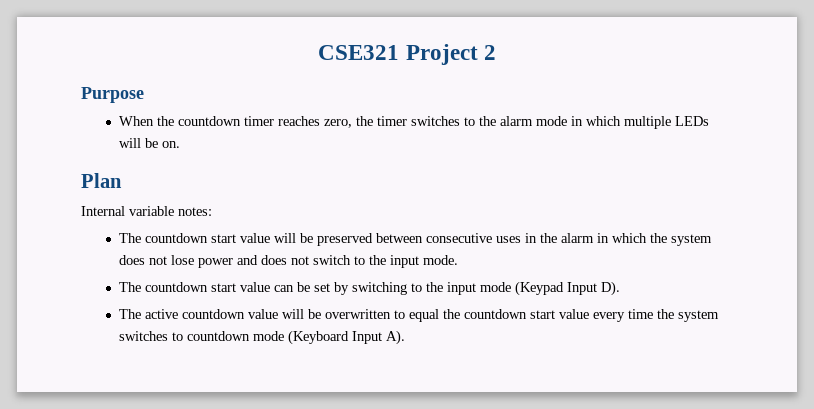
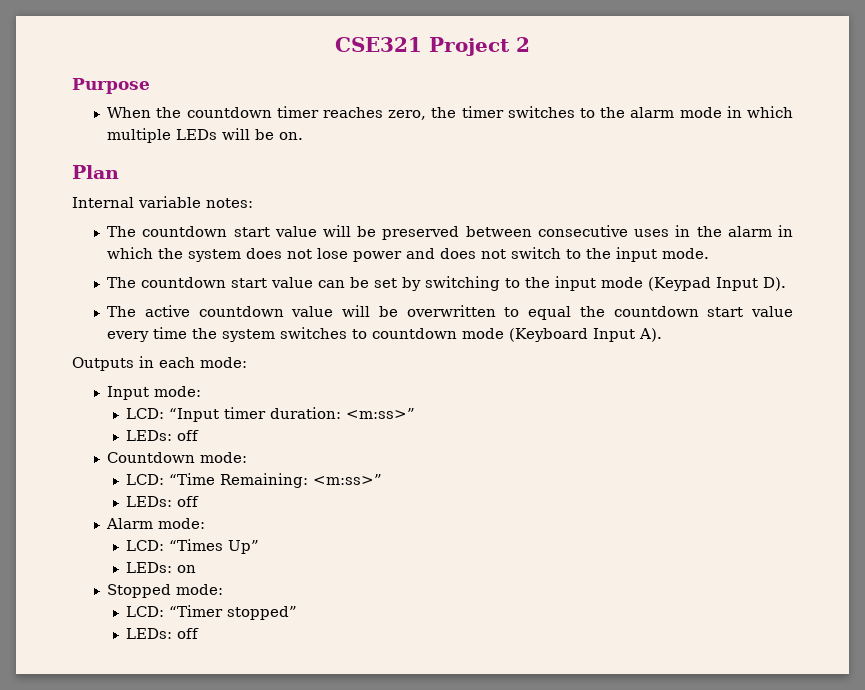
+ Outputs in each mode:
+ Input mode:
+ LCD: “Input timer duration: <m:ss>”
+ LEDs: off
+ Countdown mode:
+ LCD: “Time Remaining: <m:ss>”
+ LEDs: off
+ Alarm mode:
+ LCD: “Times Up”
+ LEDs: on
+ Stopped mode:
+ LCD: “Timer stopped”
+ LEDs: off

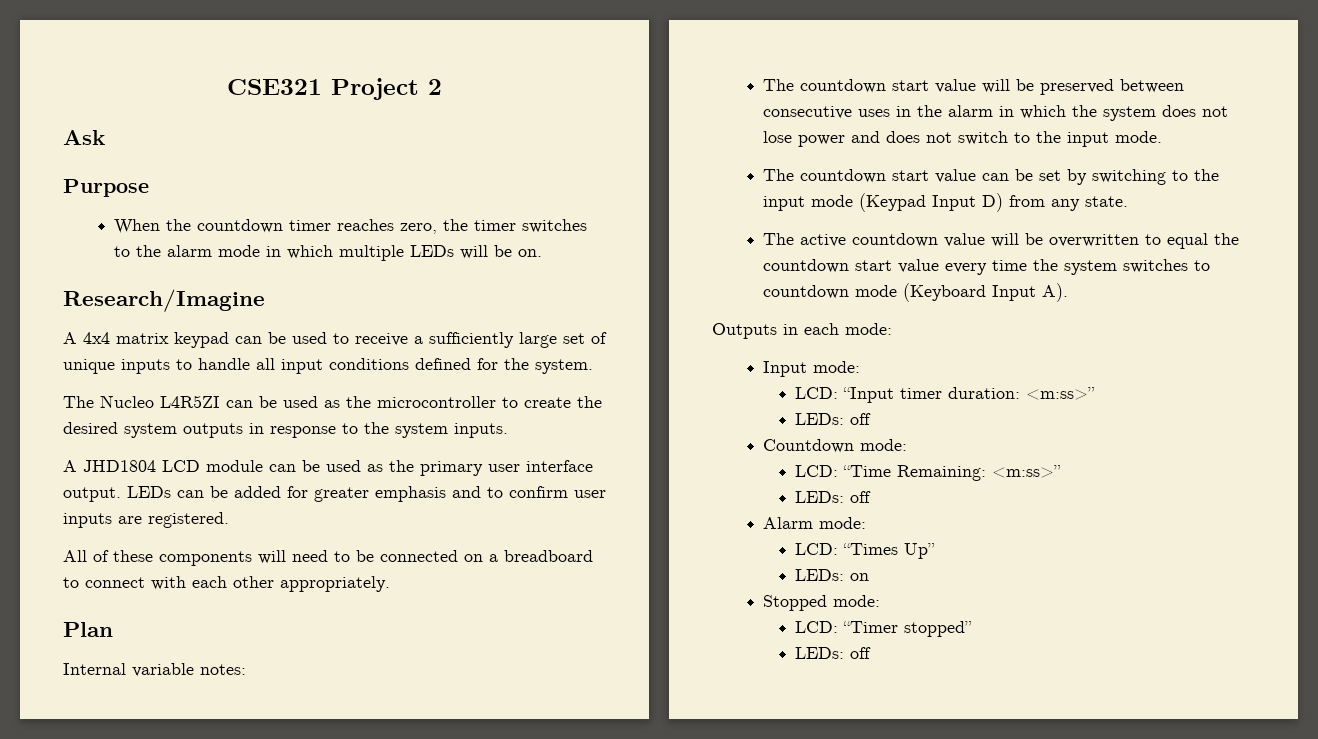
+ Ask
+ Research/Imagine
+ A 4x4 matrix keypad can be used to receive a sufficiently large set of unique inputs to handle all input conditions defined for the system.
+ The Nucleo L4R5ZI can be used as the microcontroller to create the desired system outputs in response to the system inputs.
+ A JHD1804 LCD module can be used as the primary user interface output. LEDs can be added for greater emphasis and to confirm user inputs are registered.
+ All of these components will need to be connected on a breadboard to connect with each other appropriately.
- The countdown start value can be set by switching to the input mode (Keypad Input D).
+ The countdown start value can be set by switching to the input mode (Keypad Input D) from any state.

